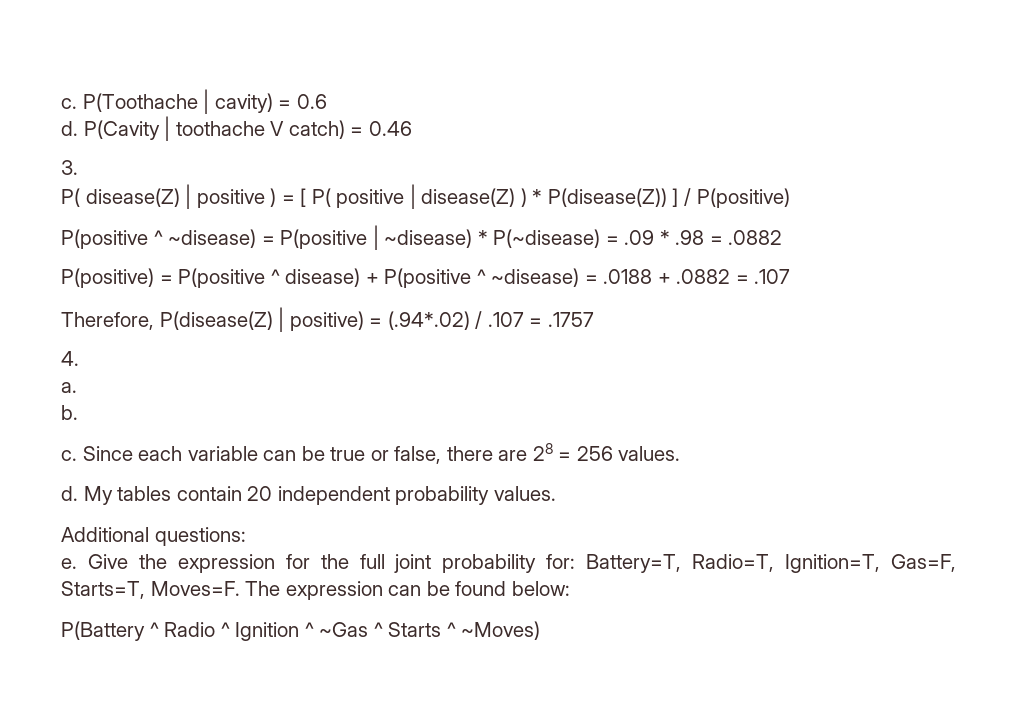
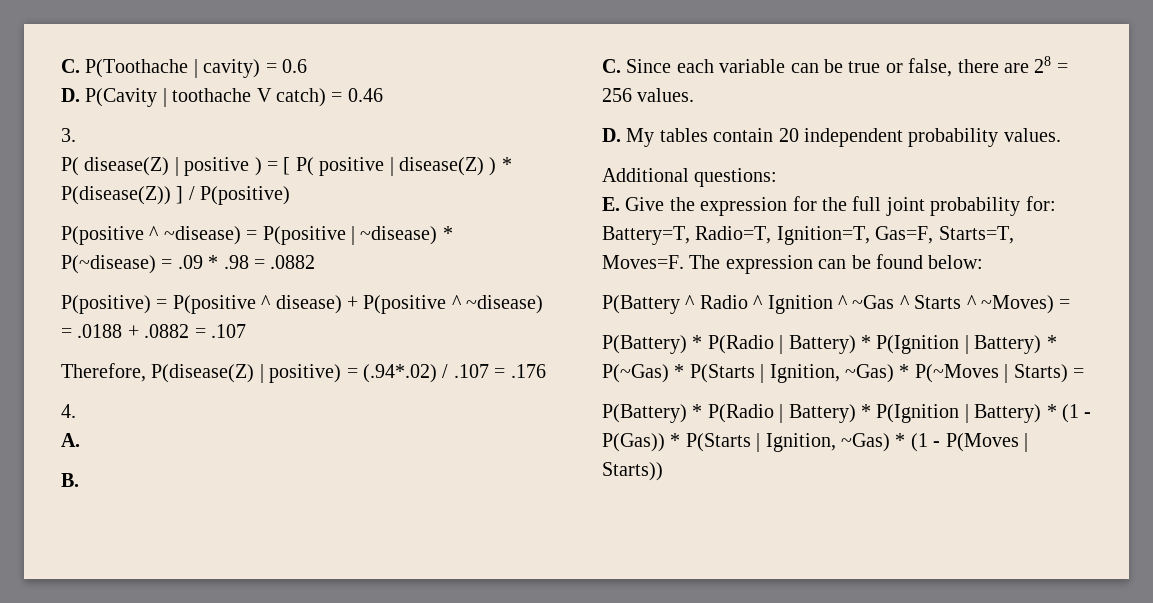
- c. P(Toothache | cavity) = 0.6
+ C. P(Toothache | cavity) = 0.6
- d. P(Cavity | toothache V catch) = 0.46
+ D. P(Cavity | toothache V catch) = 0.46
- Therefore, P(disease(Z) | positive) = (.94*.02) / .107 = .1757
+ Therefore, P(disease(Z) | positive) = (.94*.02) / .107 = .176
- a.
- b.
- c. Since each variable can be true or false, there are 28 = 256 values.
+ A.
+ B.
+ C. Since each variable can be true or false, there are 28 = 256 values.
- d. My tables contain 20 independent probability values.
+ D. My tables contain 20 independent probability values.
- e. Give the expression for the full joint probability for: Battery=T, Radio=T, Ignition=T, Gas=F, Starts=T, Moves=F.
+ E. Give the expression for the full joint probability for: Battery=T, Radio=T, Ignition=T, Gas=F, Starts=T, Moves=F.
- P(Battery ^ Radio ^ Ignition ^ ~Gas ^ Starts ^ ~Moves)
+ P(Battery ^ Radio ^ Ignition ^ ~Gas ^ Starts ^ ~Moves) =
+ P(Battery) * P(Radio | Battery) * P(Ignition | Battery) * P(~Gas) * P(Starts | Ignition, ~Gas) * P(~Moves | Starts) =
+ P(Battery) * P(Radio | Battery) * P(Ignition | Battery) * (1 - P(Gas)) * P(Starts | Ignition, ~Gas) * (1 - P(Moves | Starts))

